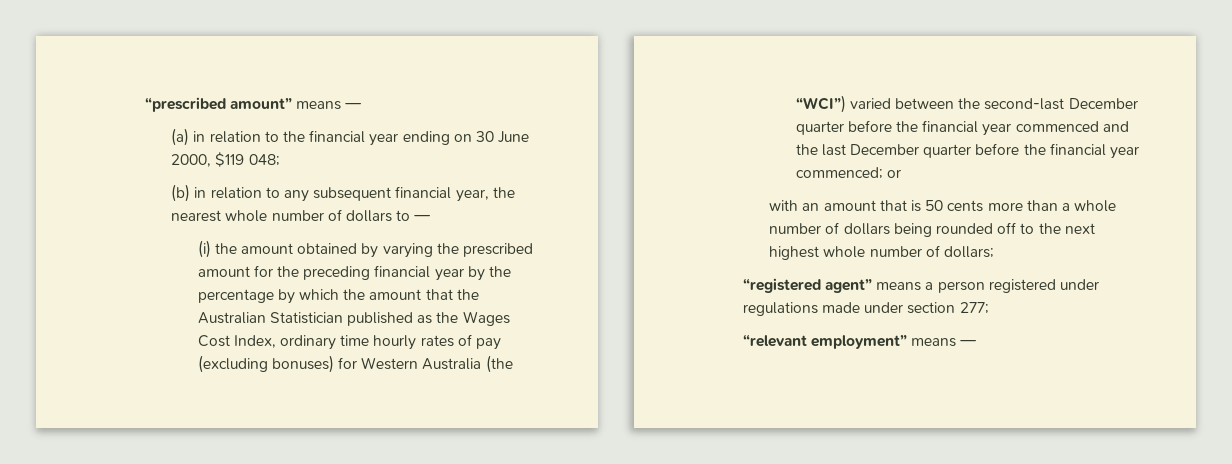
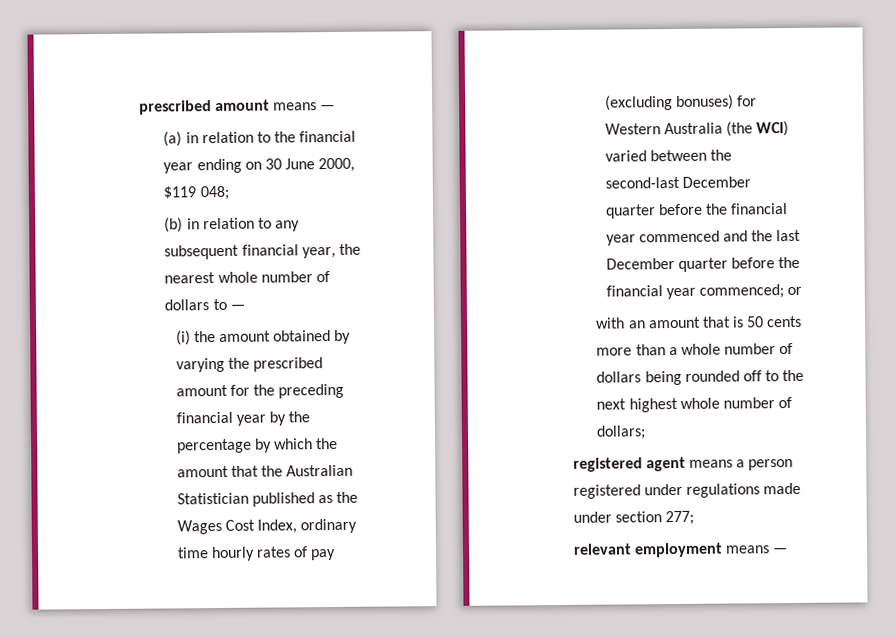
- “prescribed amount” means —
+ prescribed amount means —
- (i) the amount obtained by varying the prescribed amount for the preceding financial year by the percentage by which the amount that the Australian Statistician published as the Wages Cost Index, ordinary time hourly rates of pay (excluding bonuses) for Western Australia (the “WCI”) varied between the second-last December quarter before the financial year commenced and the last December quarter before the financial year commenced;
+ (i) the amount obtained by varying the prescribed amount for the preceding financial year by the percentage by which the amount that the Australian Statistician published as the Wages Cost Index, ordinary time hourly rates of pay (excluding bonuses) for Western Australia (the WCI) varied between the second-last December quarter before the financial year commenced and the last December quarter before the financial year commenced;
- “registered agent” means a person registered under regulations made under section 277;
+ registered agent means a person registered under regulations made under section 277;
- “relevant employment” means —
+ relevant employment means —

